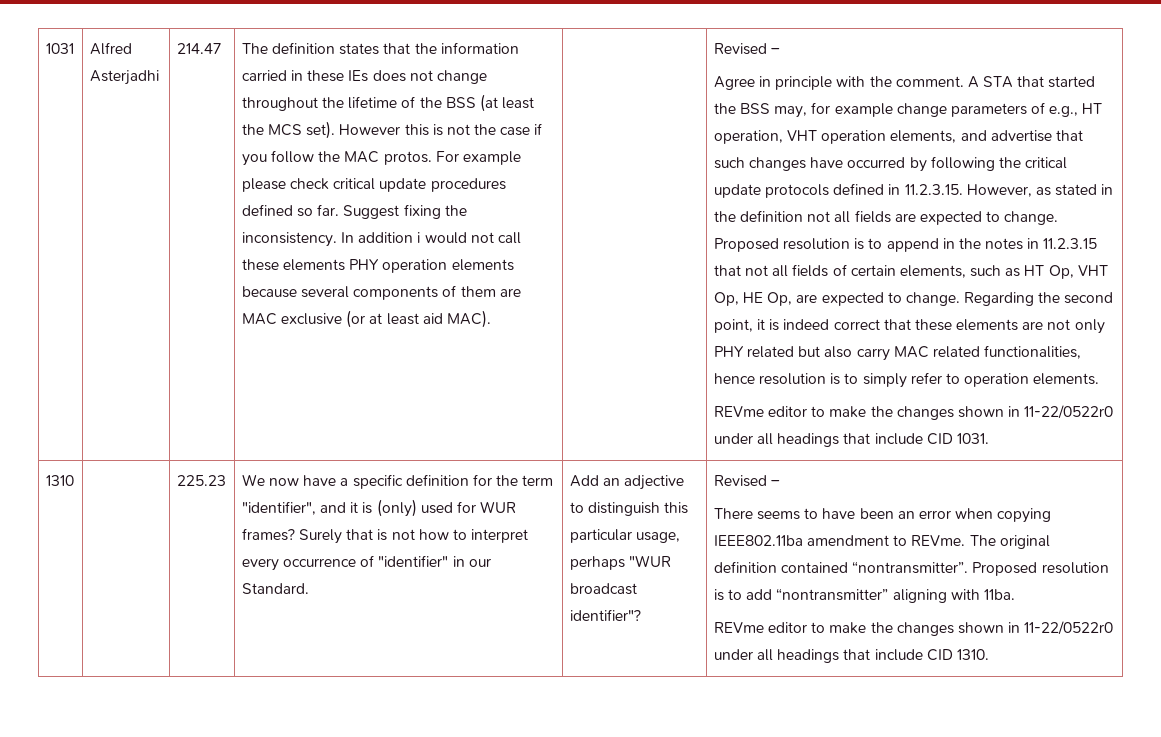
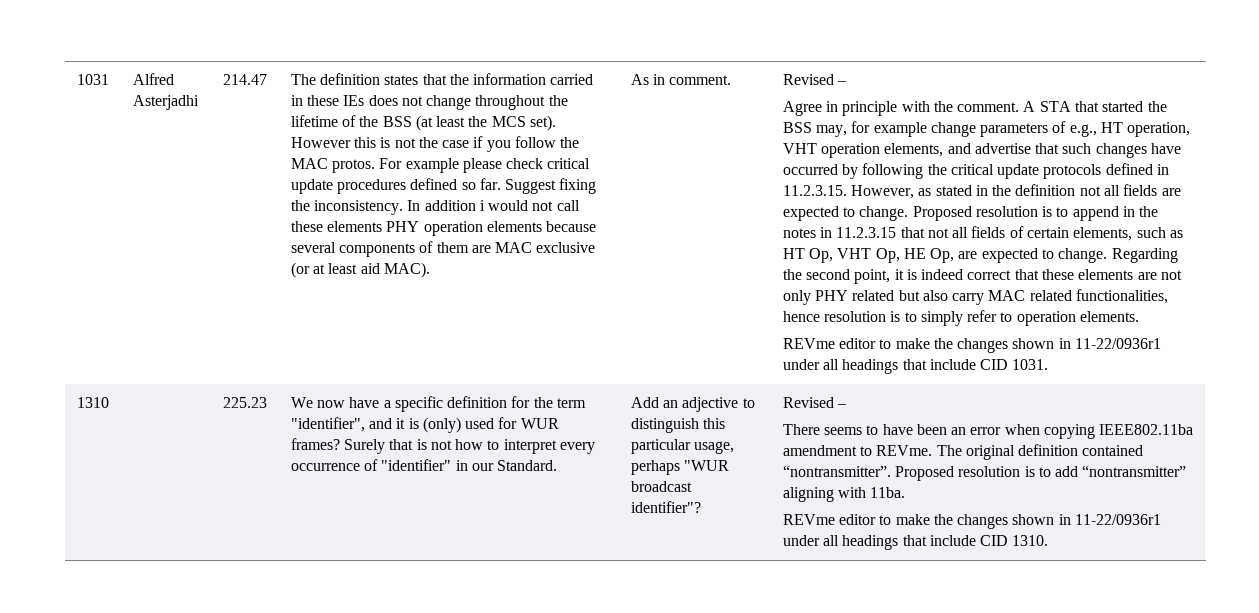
+ As in comment.
- REVme editor to make the changes shown in 11-22/0522r0 under all headings that include CID 1031.
+ REVme editor to make the changes shown in 11-22/0936r1 under all headings that include CID 1031.
- REVme editor to make the changes shown in 11-22/0522r0 under all headings that include CID 1310.
+ REVme editor to make the changes shown in 11-22/0936r1 under all headings that include CID 1310.

